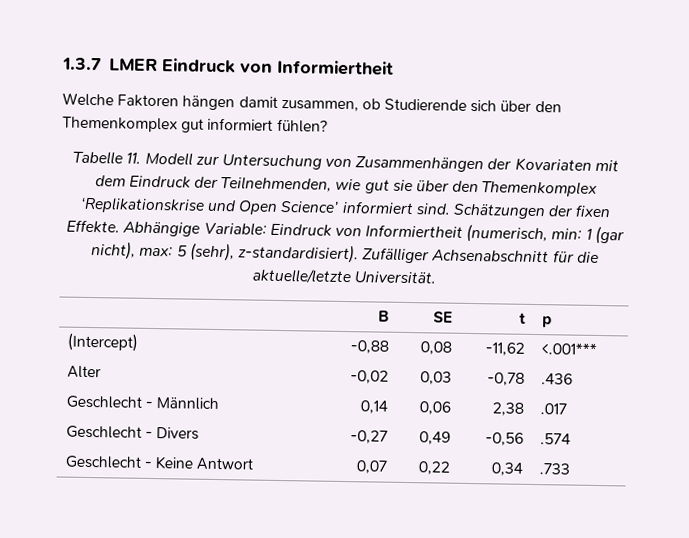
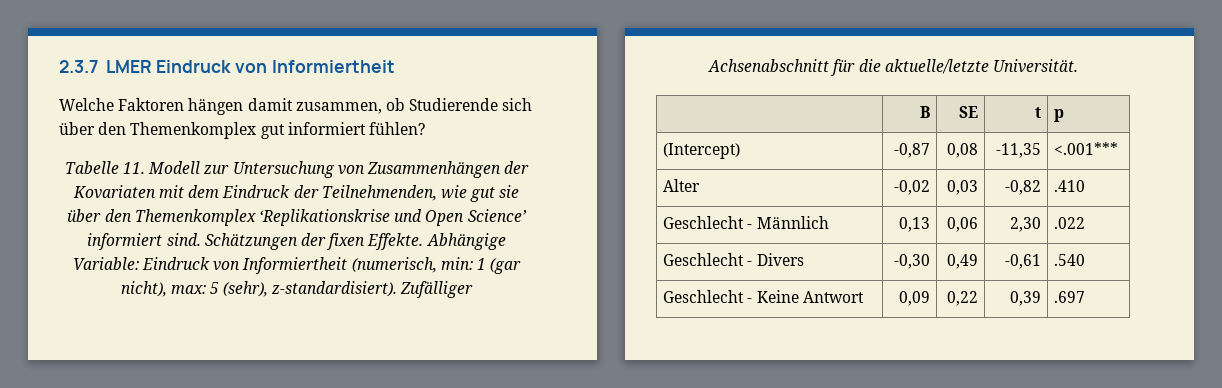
- 1.3.7 LMER Eindruck von Informiertheit
+ 2.3.7 LMER Eindruck von Informiertheit
- (Intercept) | -0,88 | 0,08 | -11,62 | <.001***
+ (Intercept) | -0,87 | 0,08 | -11,35 | <.001***
- Alter | -0,02 | 0,03 | -0,78 | .436
+ Alter | -0,02 | 0,03 | -0,82 | .410
- Geschlecht - Männlich | 0,14 | 0,06 | 2,38 | .017
+ Geschlecht - Männlich | 0,13 | 0,06 | 2,30 | .022
- Geschlecht - Divers | -0,27 | 0,49 | -0,56 | .574
+ Geschlecht - Divers | -0,30 | 0,49 | -0,61 | .540
- Geschlecht - Keine Antwort | 0,07 | 0,22 | 0,34 | .733
+ Geschlecht - Keine Antwort | 0,09 | 0,22 | 0,39 | .697

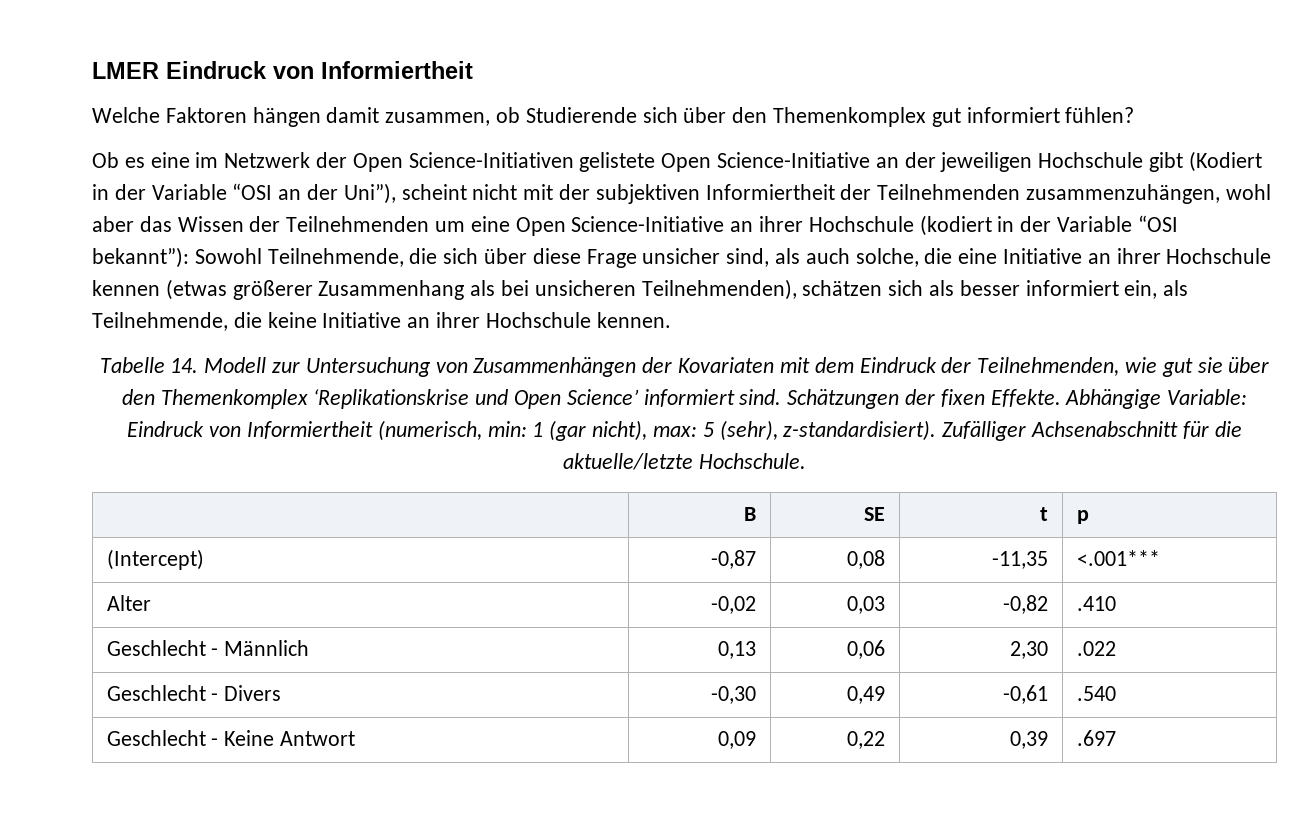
- 2.3.7 LMER Eindruck von Informiertheit
+ LMER Eindruck von Informiertheit
+ Ob es eine im Netzwerk der Open Science-Initiativen gelistete Open Science-Initiative an der jeweiligen Hochschule gibt (Kodiert in der Variable “OSI an der Uni”), scheint nicht mit der subjektiven Informiertheit der Teilnehmenden zusammenzuhängen, wohl aber das Wissen der Teilnehmenden um eine Open Science-Initiative an ihrer Hochschule (kodiert in der Variable “OSI bekannt”): Sowohl Teilnehmende, die sich über diese Frage unsicher sind, als auch solche, die eine Initiative an ihrer Hochschule kennen (etwas größerer Zusammenhang als bei unsicheren Teilnehmenden), schätzen sich als besser informiert ein, als Teilnehmende, die keine Initiative an ihrer Hochschule kennen.
- Tabelle 11. Modell zur Untersuchung von Zusammenhängen der Kovariaten mit dem Eindruck der Teilnehmenden, wie gut sie über den Themenkomplex ‘Replikationskrise und Open Science’ informiert sind.
+ Tabelle 14. Modell zur Untersuchung von Zusammenhängen der Kovariaten mit dem Eindruck der Teilnehmenden, wie gut sie über den Themenkomplex ‘Replikationskrise und Open Science’ informiert sind.
- Zufälliger Achsenabschnitt für die aktuelle/letzte Universität.
+ Zufälliger Achsenabschnitt für die aktuelle/letzte Hochschule.

